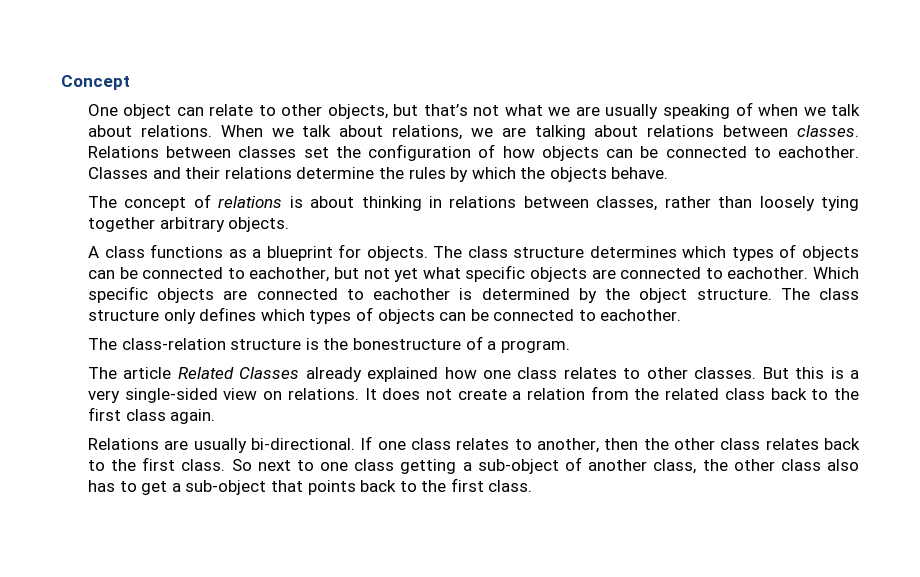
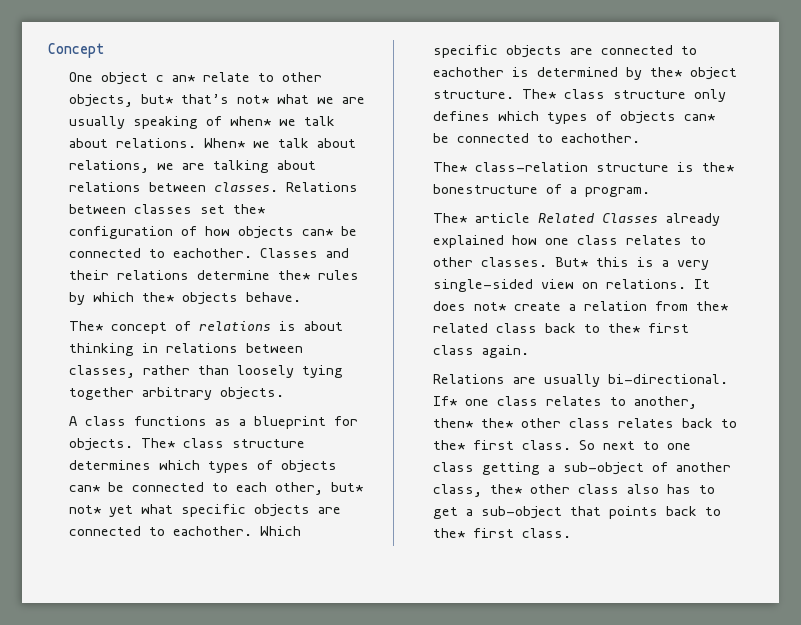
- One object can relate to other objects, but that’s not what we are usually speaking of when we talk about relations.
+ One object c an* relate to other objects, but* that’s not* what we are usually speaking of when* we talk about relations.
- When we talk about relations, we are talking about relations between classes.
+ When* we talk about relations, we are talking about relations between classes.
- Relations between classes set the configuration of how objects can be connected to eachother.
+ Relations between classes set the* configuration of how objects can* be connected to eachother.
- Classes and their relations determine the rules by which the objects behave.
+ Classes and their relations determine the* rules by which the* objects behave.
- The concept of relations is about thinking in relations between classes, rather than loosely tying together arbitrary objects.
+ The* concept of relations is about thinking in relations between classes, rather than loosely tying together arbitrary objects.
- The class structure determines which types of objects can be connected to eachother, but not yet what specific objects are connected to eachother.
+ The* class structure determines which types of objects can* be connected to each other, but* not* yet what specific objects are connected to eachother.
- Which specific objects are connected to eachother is determined by the object structure.
+ Which specific objects are connected to eachother is determined by the* object structure.
- The class structure only defines which types of objects can be connected to eachother.
+ The* class structure only defines which types of objects can* be connected to eachother.
- The class-relation structure is the bonestructure of a program.
+ The* class-relation structure is the* bonestructure of a program.
- The article Related Classes already explained how one class relates to other classes.
+ The* article Related Classes already explained how one class relates to other classes.
- But this is a very single-sided view on relations.
+ But* this is a very single-sided view on relations.
- It does not create a relation from the related class back to the first class again.
+ It does not* create a relation from the* related class back to the* first class again.
- If one class relates to another, then the other class relates back to the first class.
+ If* one class relates to another, then* the* other class relates back to the* first class.
- So next to one class getting a sub-object of another class, the other class also has to get a sub-object that points back to the first class.
+ So next to one class getting a sub-object of another class, the* other class also has to get a sub-object that points back to the* first class.

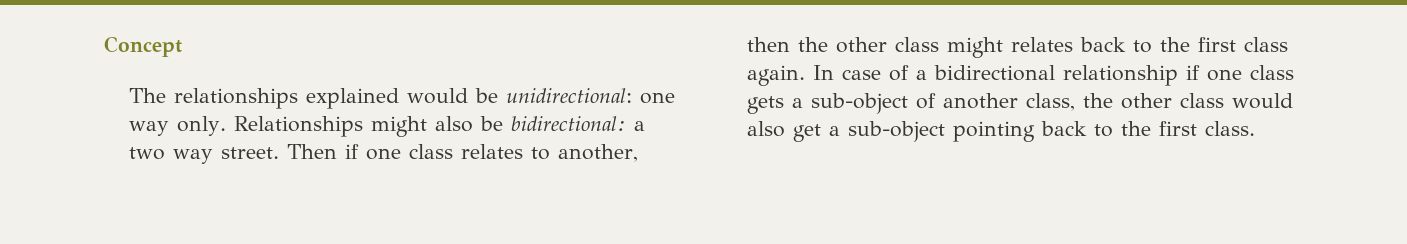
- One object c an* relate to other objects, but* that’s not* what we are usually speaking of when* we talk about relations. When* we talk about relations, we are talking about relations between classes. Relations between classes set the* configuration of how objects can* be connected to eachother. Classes and their relations determine the* rules by which the* objects behave.
- The* concept of relations is about thinking in relations between classes, rather than loosely tying together arbitrary objects.
- A class functions as a blueprint for objects. The* class structure determines which types of objects can* be connected to each other, but* not* yet what specific objects are connected to eachother. Which specific objects are connected to eachother is determined by the* object structure. The* class structure only defines which types of objects can* be connected to eachother.
- The* class-relation structure is the* bonestructure of a program.
- The* article Related Classes already explained how one class relates to other classes. But* this is a very single-sided view on relations. It does not* create a relation from the* related class back to the* first class again.
- Relations are usually bi-directional. If* one class relates to another, then* the* other class relates back to the* first class. So next to one class getting a sub-object of another class, the* other class also has to get a sub-object that points back to the* first class.
+ The relationships explained would be unidirectional: one way only. Relationships might also be bidirectional: a two way street. Then if one class relates to another, then the other class might relates back to the first class again. In case of a bidirectional relationship if one class gets a sub-object of another class, the other class would also get a sub-object pointing back to the first class.

